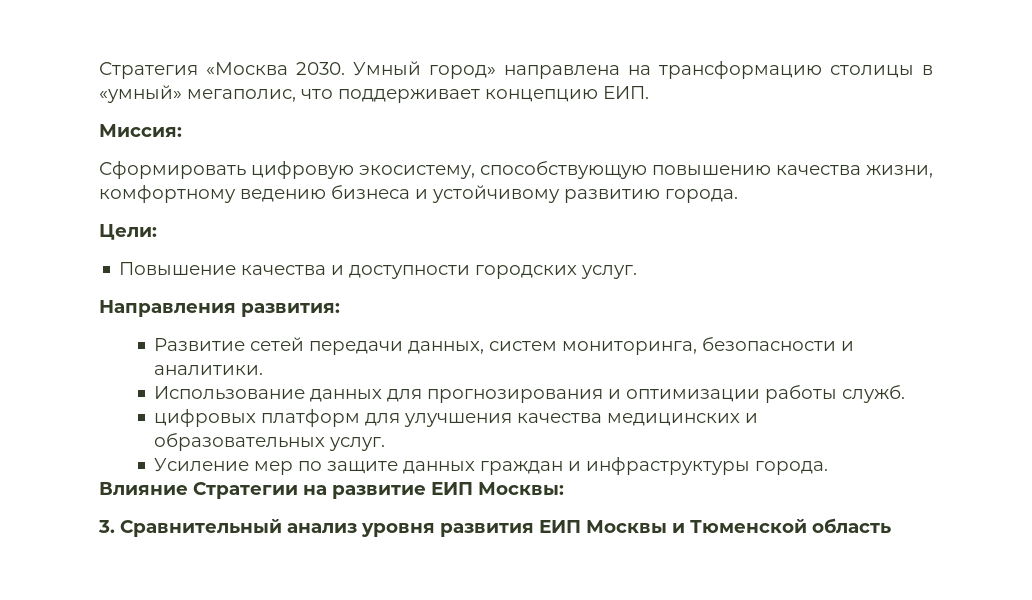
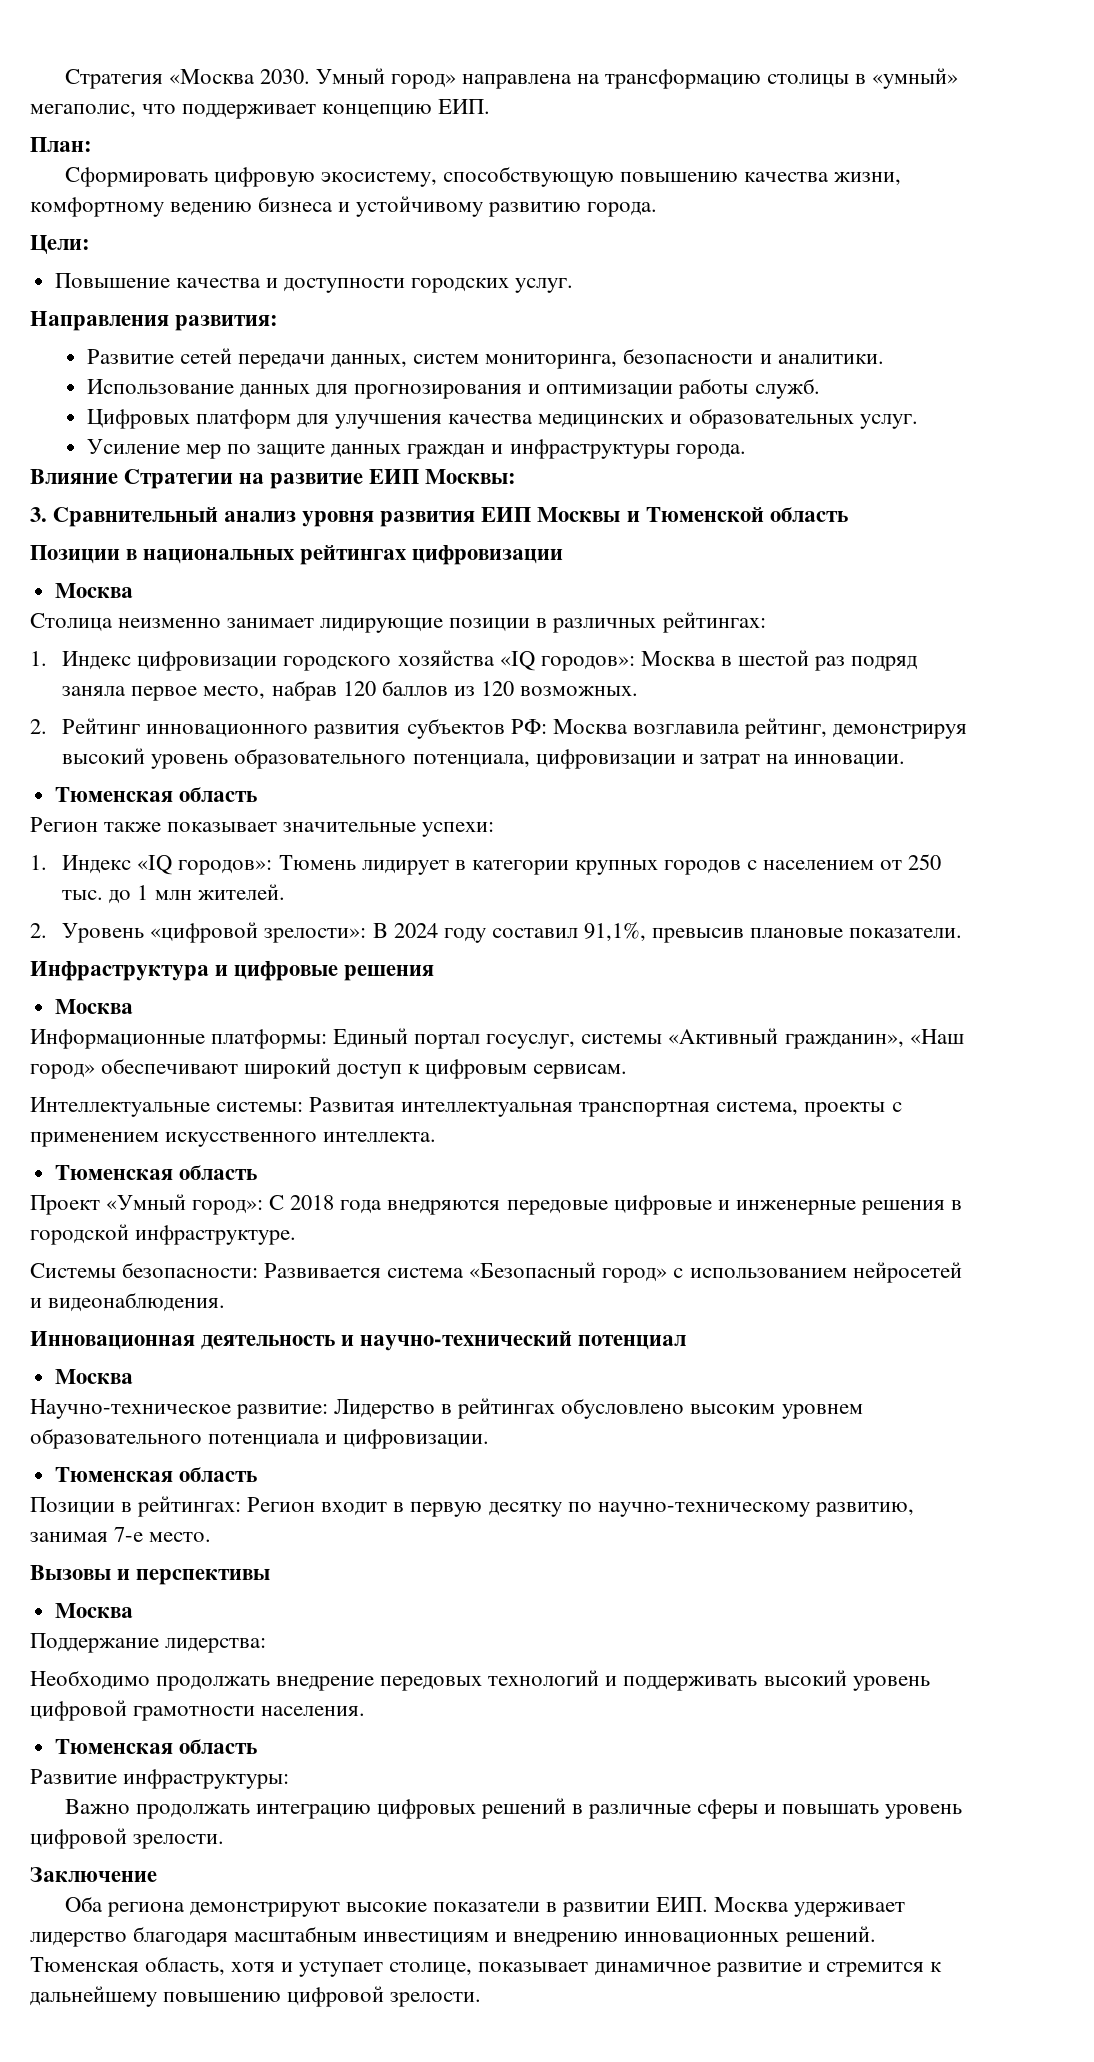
- Миссия:
+ План:
- цифровых платформ для улучшения качества медицинских и образовательных услуг.
+ Цифровых платформ для улучшения качества медицинских и образовательных услуг.
+ Позиции в национальных рейтингах цифровизации
+ Москва
+ Столица неизменно занимает лидирующие позиции в различных рейтингах:
+ 1. Индекс цифровизации городского хозяйства «IQ городов»: Москва в шестой раз подряд заняла первое место, набрав 120 баллов из 120 возможных.
+ 2. Рейтинг инновационного развития субъектов РФ: Москва возглавила рейтинг, демонстрируя высокий уровень образовательного потенциала, цифровизации и затрат на инновации.
+ Тюменская область
+ Регион также показывает значительные успехи:
+ 1. Индекс «IQ городов»: Тюмень лидирует в категории крупных городов с населением от 250 тыс. до 1 млн жителей.
+ 2. Уровень «цифровой зрелости»: В 2024 году составил 91,1%, превысив плановые показатели.
+ Инфраструктура и цифровые решения
+ Москва
+ Информационные платформы: Единый портал госуслуг, системы «Активный гражданин», «Наш город» обеспечивают широкий доступ к цифровым сервисам.
+ Интеллектуальные системы: Развитая интеллектуальная транспортная система, проекты с применением искусственного интеллекта.
+ Тюменская область
+ Проект «Умный город»: С 2018 года внедряются передовые цифровые и инженерные решения в городской инфраструктуре.
+ Системы безопасности: Развивается система «Безопасный город» с использованием нейросетей и видеонаблюдения.
+ Инновационная деятельность и научно-технический потенциал
+ Москва
+ Научно-техническое развитие: Лидерство в рейтингах обусловлено высоким уровнем образовательного потенциала и цифровизации.
+ Тюменская область
+ Позиции в рейтингах: Регион входит в первую десятку по научно-техническому развитию, занимая 7-е место.
+ Вызовы и перспективы
+ Москва
+ Поддержание лидерства:
+ Необходимо продолжать внедрение передовых технологий и поддерживать высокий уровень цифровой грамотности населения.
+ Тюменская область
+ Развитие инфраструктуры:
+ Важно продолжать интеграцию цифровых решений в различные сферы и повышать уровень цифровой зрелости.
+ Заключение
+ Оба региона демонстрируют высокие показатели в развитии ЕИП. Москва удерживает лидерство благодаря масштабным инвестициям и внедрению инновационных решений. Тюменская область, хотя и уступает столице, показывает динамичное развитие и стремится к дальнейшему повышению цифровой зрелости.

